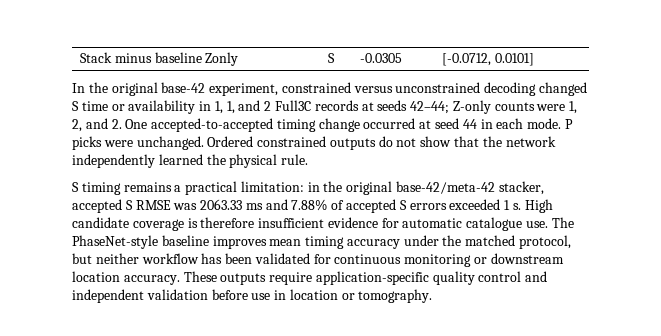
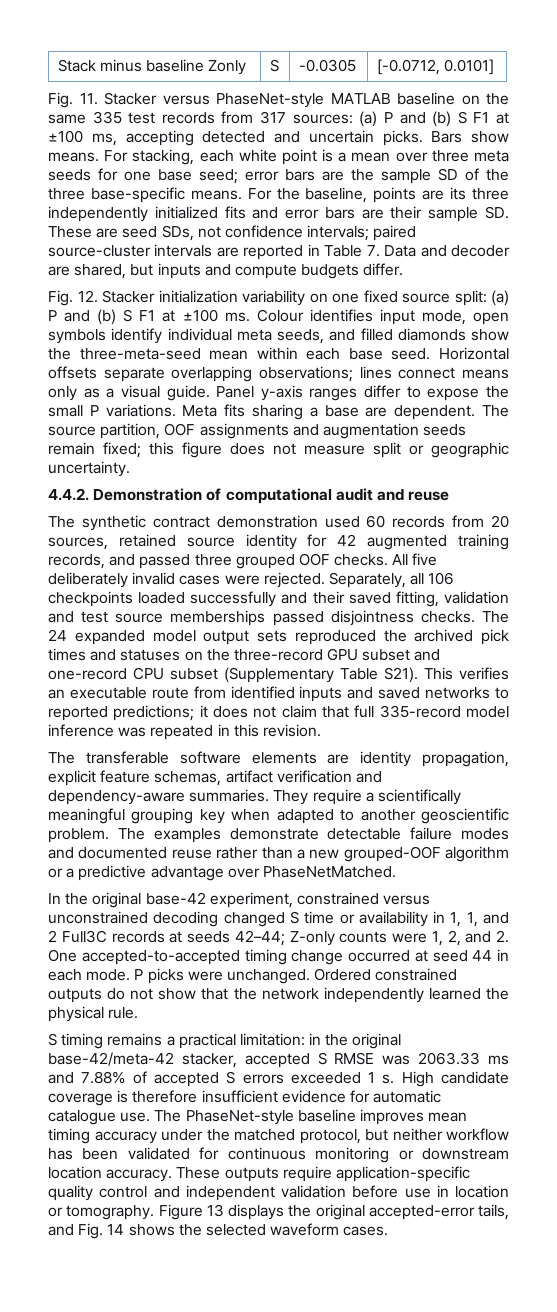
+ Fig. 11. Stacker versus PhaseNet-style MATLAB baseline on the same 335 test records from 317 sources: (a) P and (b) S F1 at ±100 ms, accepting detected and uncertain picks. Bars show means. For stacking, each white point is a mean over three meta seeds for one base seed; error bars are the sample SD of the three base-specific means. For the baseline, points are its three independently initialized fits and error bars are their sample SD. These are seed SDs, not confidence intervals; paired source-cluster intervals are reported in Table 7. Data and decoder are shared, but inputs and compute budgets differ.
+ Fig. 12. Stacker initialization variability on one fixed source split: (a) P and (b) S F1 at ±100 ms. Colour identifies input mode, open symbols identify individual meta seeds, and filled diamonds show the three-meta-seed mean within each base seed. Horizontal offsets separate overlapping observations; lines connect means only as a visual guide. Panel y-axis ranges differ to expose the small P variations. Meta fits sharing a base are dependent. The source partition, OOF assignments and augmentation seeds remain fixed; this figure does not measure split or geographic uncertainty.
+ 4.4.2. Demonstration of computational audit and reuse
+ The synthetic contract demonstration used 60 records from 20 sources, retained source identity for 42 augmented training records, and passed three grouped OOF checks. All five deliberately invalid cases were rejected. Separately, all 106 checkpoints loaded successfully and their saved fitting, validation and test source memberships passed disjointness checks. The 24 expanded model output sets reproduced the archived pick times and statuses on the three-record GPU subset and one-record CPU subset (Supplementary Table S21). This verifies an executable route from identified inputs and saved networks to reported predictions; it does not claim that full 335-record model inference was repeated in this revision.
+ The transferable software elements are identity propagation, explicit feature schemas, artifact verification and dependency-aware summaries. They require a scientifically meaningful grouping key when adapted to another geoscientific problem. The examples demonstrate detectable failure modes and documented reuse rather than a new grouped-OOF algorithm or a predictive advantage over PhaseNetMatched.
+ Figure 13 displays the original accepted-error tails, and Fig. 14 shows the selected waveform cases.

